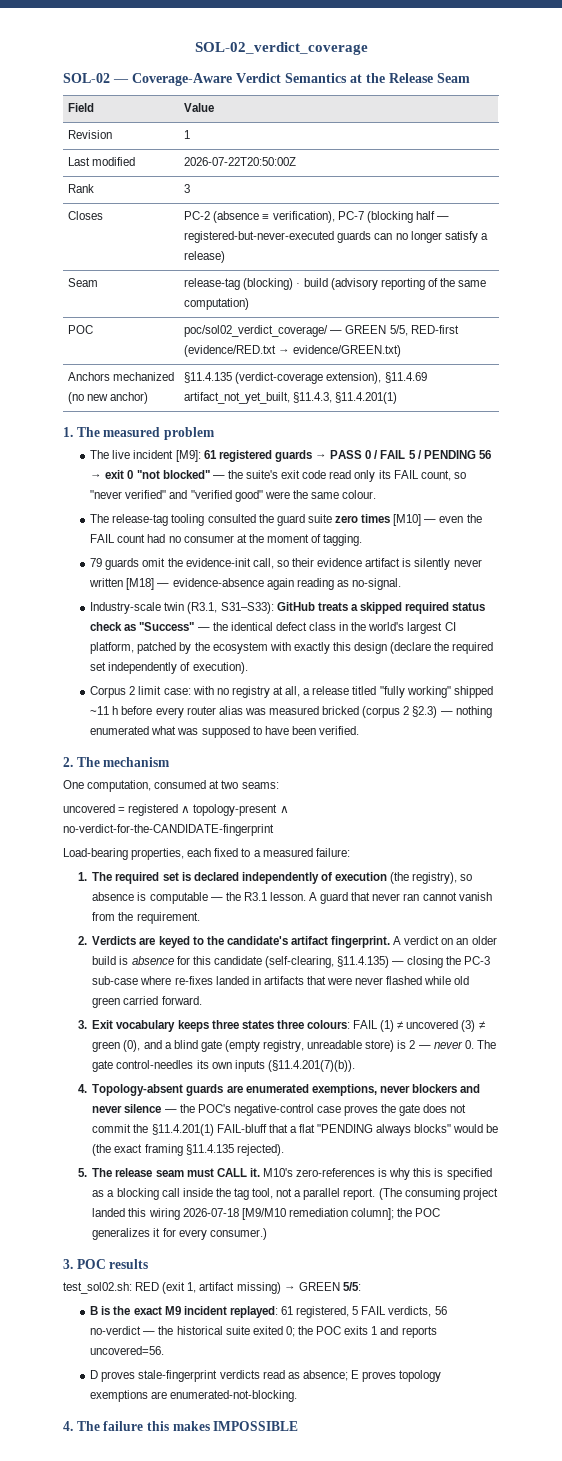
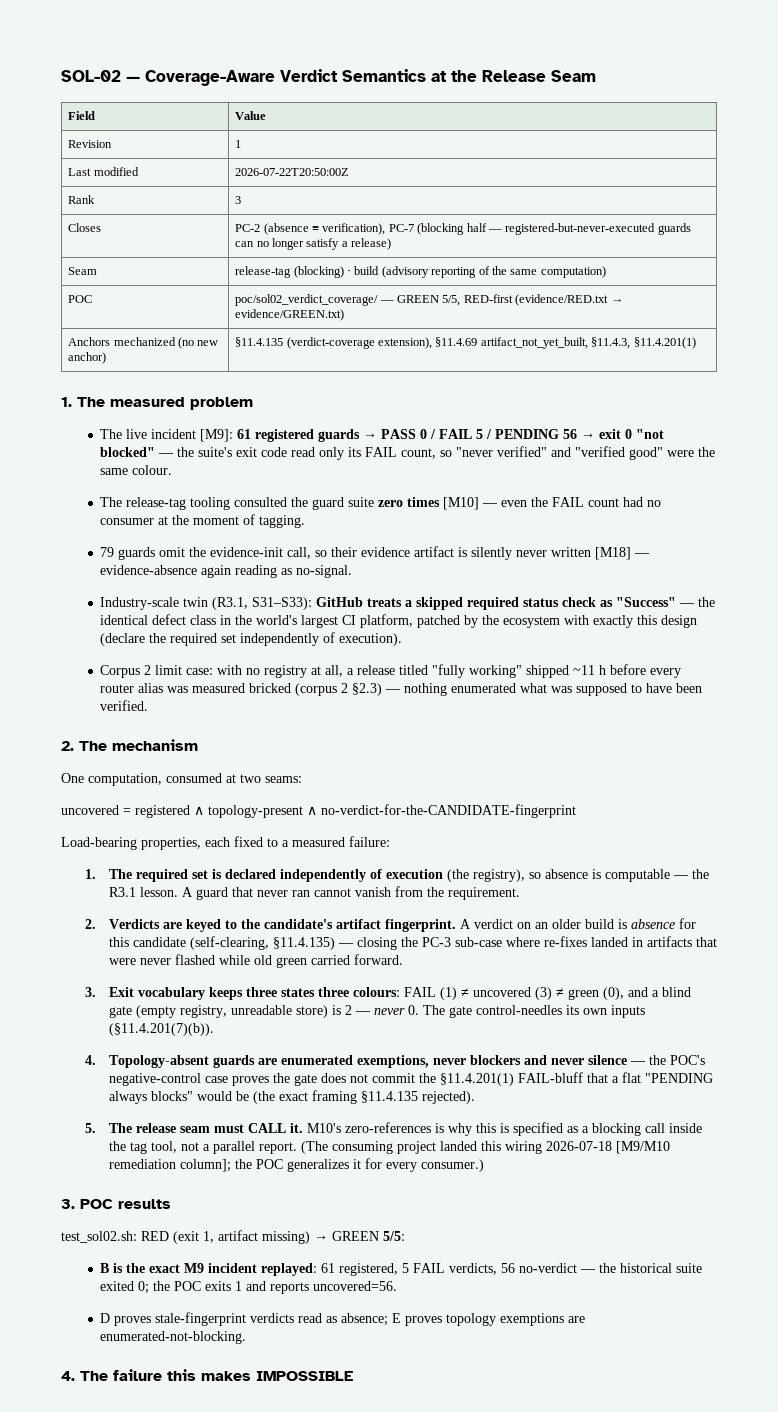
- SOL-02_verdict_coverage

